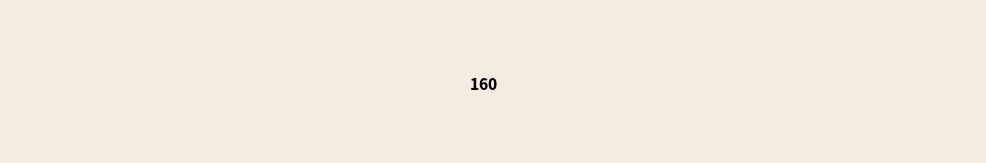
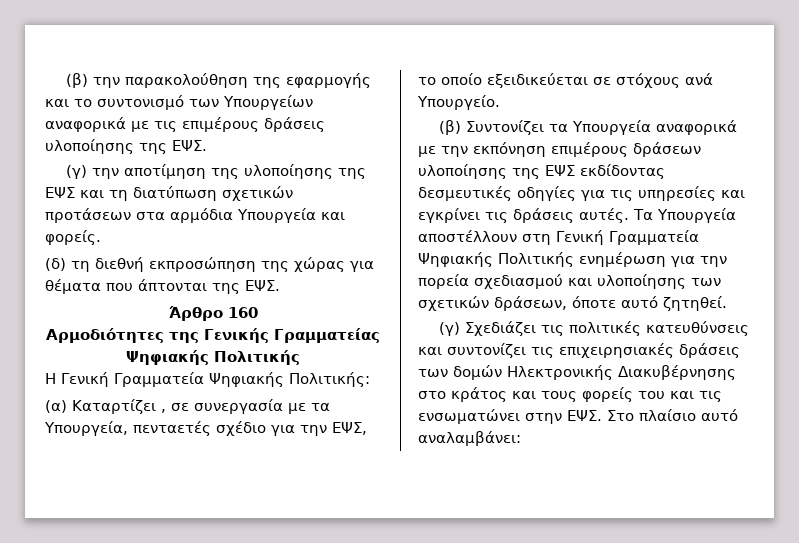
- 160
+ (β) την παρακολούθηση της εφαρμογής και το συντονισμό των Υπουργείων αναφορικά με τις επιμέρους δράσεις υλοποίησης της ΕΨΣ.
+ (γ) την αποτίμηση της υλοποίησης της ΕΨΣ και τη διατύπωση σχετικών προτάσεων στα αρμόδια Υπουργεία και φορείς.
+ (δ) τη διεθνή εκπροσώπηση της χώρας για θέματα που άπτονται της ΕΨΣ.
+ Άρθρο 160
+ Αρμοδιότητες της Γενικής Γραμματείας Ψηφιακής Πολιτικής
+ H Γενική Γραμματεία Ψηφιακής Πολιτικής:
+ (α) Καταρτίζει , σε συνεργασία με τα Υπουργεία, πενταετές σχέδιο για την ΕΨΣ, το οποίο εξειδικεύεται σε στόχους ανά Υπουργείο.
+ (β) Συντονίζει τα Υπουργεία αναφορικά με την εκπόνηση επιμέρους δράσεων υλοποίησης της ΕΨΣ εκδίδοντας δεσμευτικές οδηγίες για τις υπηρεσίες και εγκρίνει τις δράσεις αυτές. Τα Υπουργεία αποστέλλουν στη Γενική Γραμματεία Ψηφιακής Πολιτικής ενημέρωση για την πορεία σχεδιασμού και υλοποίησης των σχετικών δράσεων, όποτε αυτό ζητηθεί.
+ (γ) Σχεδιάζει τις πολιτικές κατευθύνσεις και συντονίζει τις επιχειρησιακές δράσεις των δομών Ηλεκτρονικής Διακυβέρνησης στο κράτος και τους φορείς του και τις ενσωματώνει στην ΕΨΣ. Στο πλαίσιο αυτό αναλαμβάνει:

